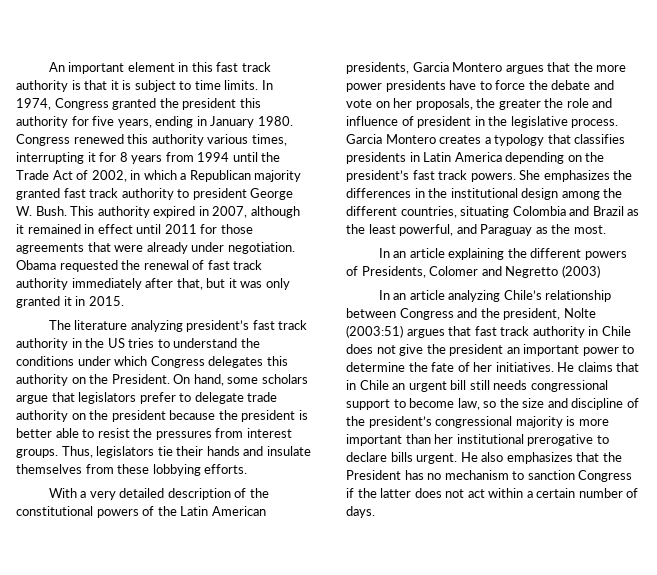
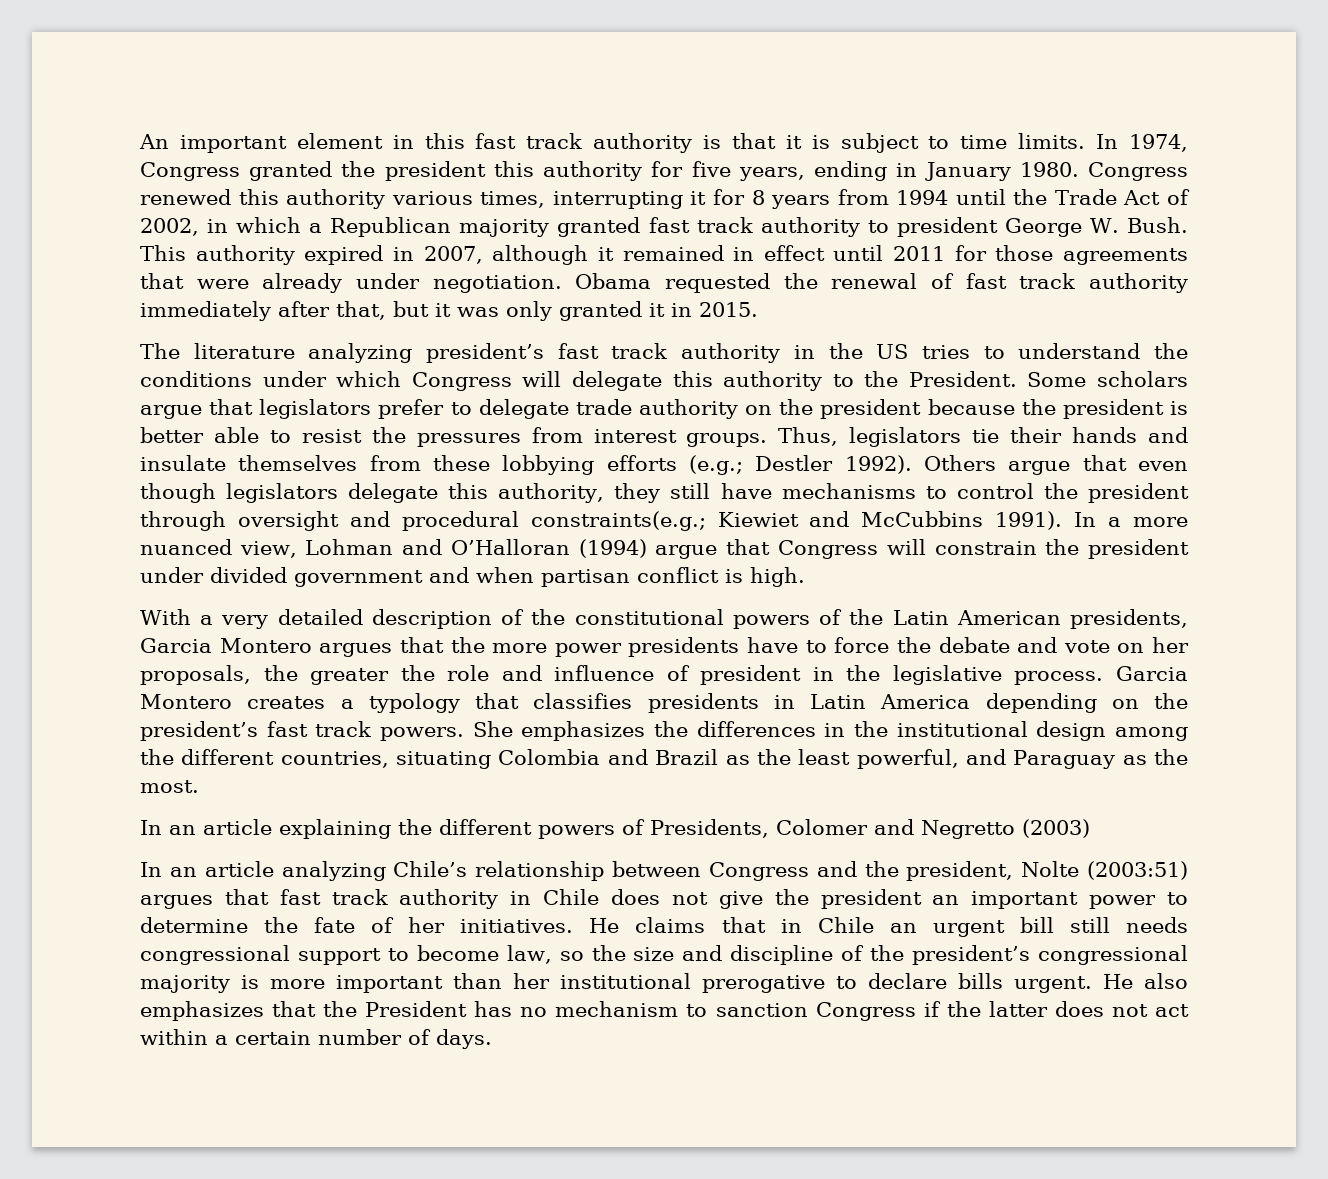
- The literature analyzing president’s fast track authority in the US tries to understand the conditions under which Congress delegates this authority on the President.
+ The literature analyzing president’s fast track authority in the US tries to understand the conditions under which Congress will delegate this authority to the President.
- On hand, some scholars argue that legislators prefer to delegate trade authority on the president because the president is better able to resist the pressures from interest groups.
+ Some scholars argue that legislators prefer to delegate trade authority on the president because the president is better able to resist the pressures from interest groups.
- Thus, legislators tie their hands and insulate themselves from these lobbying efforts.
+ Thus, legislators tie their hands and insulate themselves from these lobbying efforts (e.g.; Destler 1992). Others argue that even though legislators delegate this authority, they still have mechanisms to control the president through oversight and procedural constraints(e.g.; Kiewiet and McCubbins 1991). In a more nuanced view, Lohman and O’Halloran (1994) argue that Congress will constrain the president under divided government and when partisan conflict is high.

